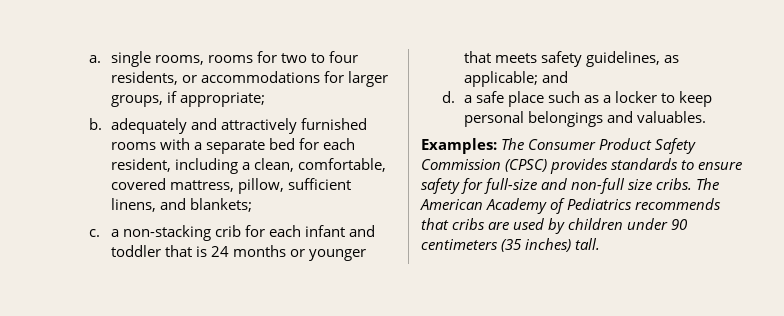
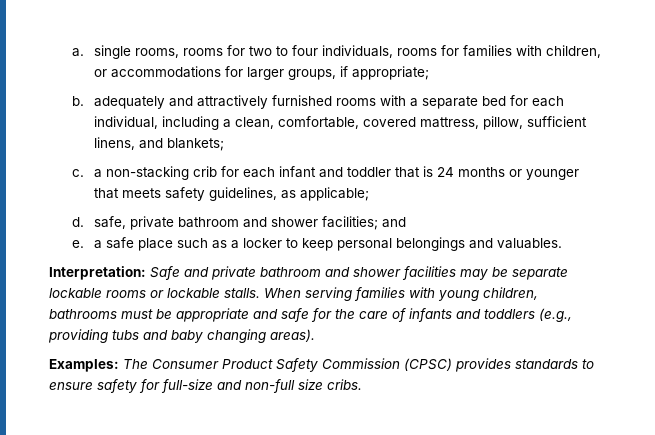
- a. single rooms, rooms for two to four residents, or accommodations for larger groups, if appropriate;
+ a. single rooms, rooms for two to four individuals, rooms for families with children, or accommodations for larger groups, if appropriate;
- b. adequately and attractively furnished rooms with a separate bed for each resident, including a clean, comfortable, covered mattress, pillow, sufficient linens, and blankets;
+ b. adequately and attractively furnished rooms with a separate bed for each individual, including a clean, comfortable, covered mattress, pillow, sufficient linens, and blankets;
- c. a non-stacking crib for each infant and toddler that is 24 months or younger that meets safety guidelines, as applicable; and
+ c. a non-stacking crib for each infant and toddler that is 24 months or younger that meets safety guidelines, as applicable;
+ d. safe, private bathroom and shower facilities; and
- d. a safe place such as a locker to keep personal belongings and valuables.
+ e. a safe place such as a locker to keep personal belongings and valuables.
+ Interpretation: Safe and private bathroom and shower facilities may be separate lockable rooms or lockable stalls. When serving families with young children, bathrooms must be appropriate and safe for the care of infants and toddlers (e.g., providing tubs and baby changing areas).
- The American Academy of Pediatrics recommends that cribs are used by children under 90 centimeters (35 inches) tall.

